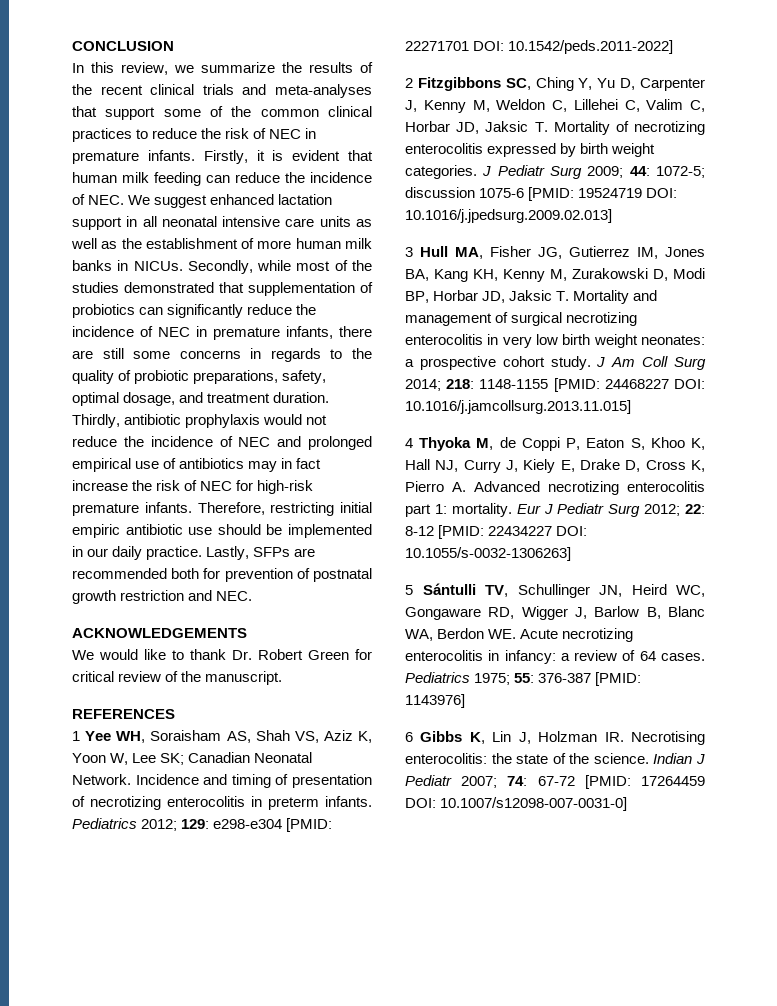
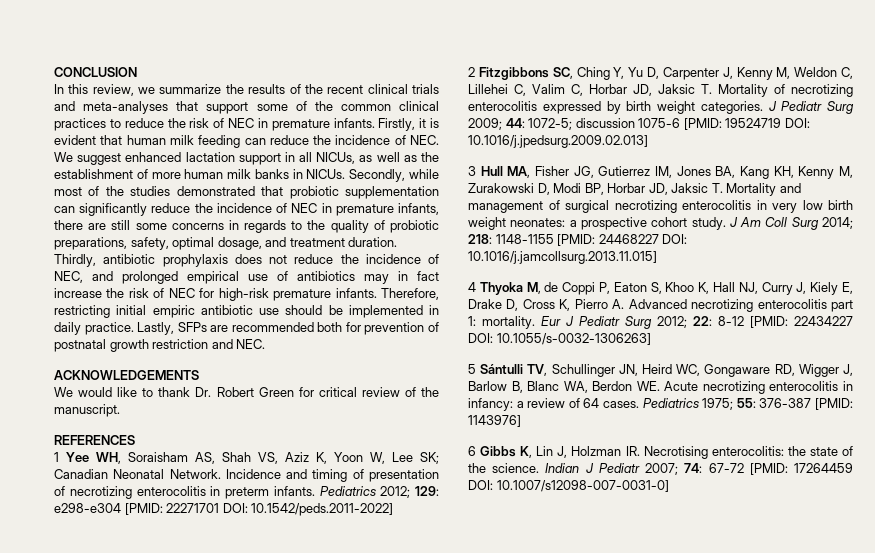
- Firstly, it is evident that human milk feeding can reduce the incidence of NEC. We suggest enhanced lactation support in all neonatal intensive care units as well as the establishment of more human milk banks in NICUs.
+ Firstly, it is evident that human milk feeding can reduce the incidence of NEC. We suggest enhanced lactation support in all NICUs, as well as the establishment of more human milk banks in NICUs.
- Secondly, while most of the studies demonstrated that supplementation of probiotics can significantly reduce the incidence of NEC in premature infants, there are still some concerns in regards to the quality of probiotic preparations, safety, optimal dosage, and treatment duration.
+ Secondly, while most of the studies demonstrated that probiotic supplementation can significantly reduce the incidence of NEC in premature infants, there are still some concerns in regards to the quality of probiotic preparations, safety, optimal dosage, and treatment duration.
- Thirdly, antibiotic prophylaxis would not reduce the incidence of NEC and prolonged empirical use of antibiotics may in fact increase the risk of NEC for high-risk premature infants.
+ Thirdly, antibiotic prophylaxis does not reduce the incidence of NEC, and prolonged empirical use of antibiotics may in fact increase the risk of NEC for high-risk premature infants.
- Therefore, restricting initial empiric antibiotic use should be implemented in our daily practice.
+ Therefore, restricting initial empiric antibiotic use should be implemented in daily practice.

